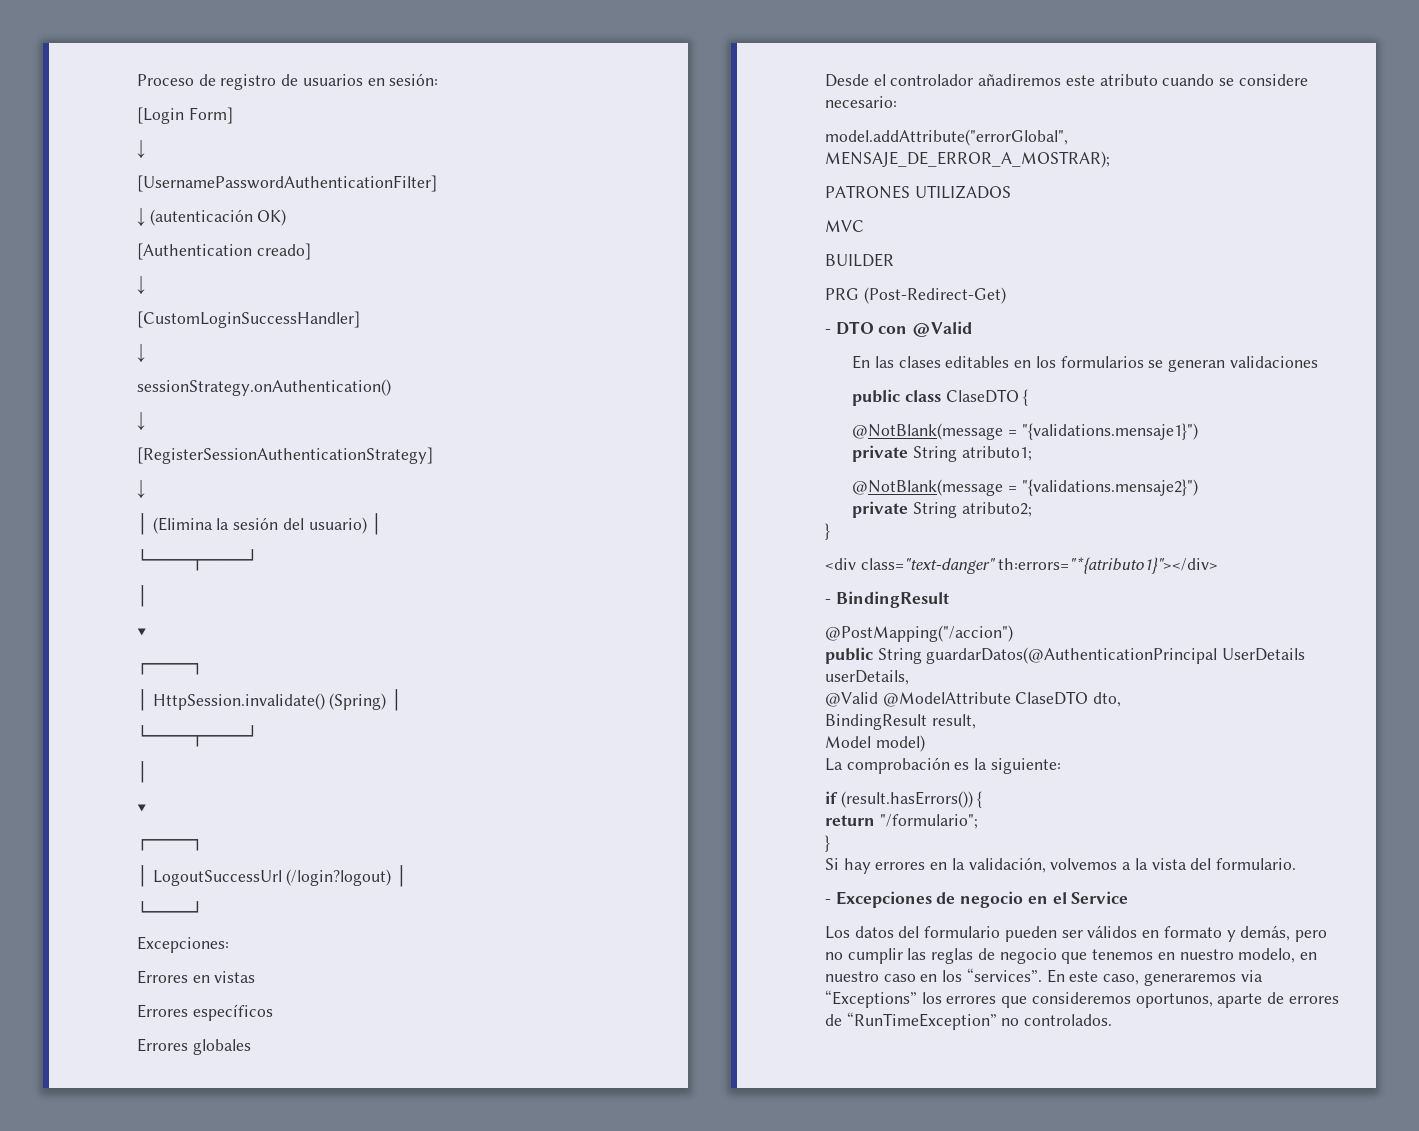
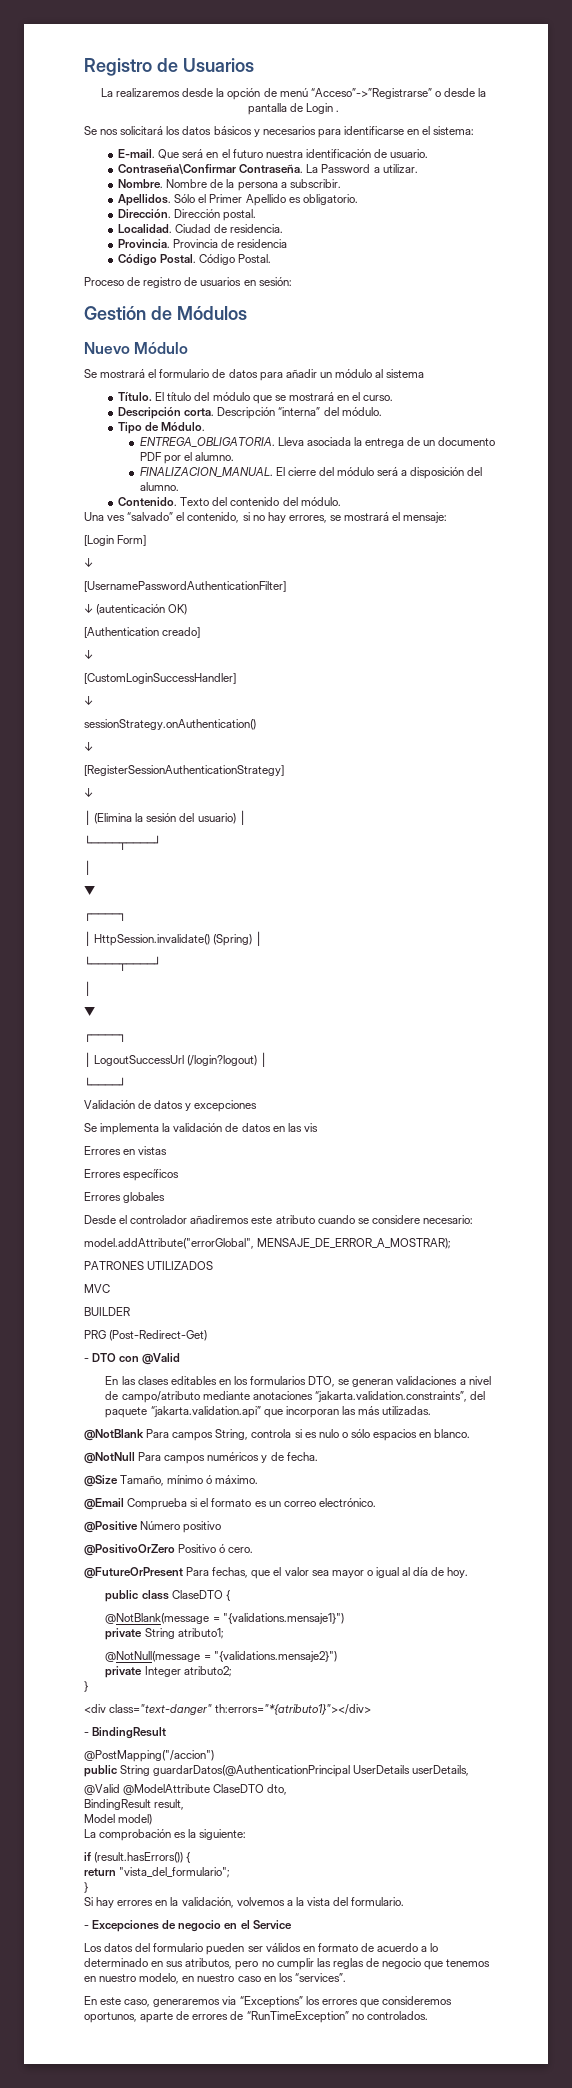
+ Registro de Usuarios
+ La realizaremos desde la opción de menú “Acceso”->”Registrarse” o desde la pantalla de Login .
+ Se nos solicitará los datos básicos y necesarios para identificarse en el sistema:
+ E-mail. Que será en el futuro nuestra identificación de usuario.
+ Contraseña\Confirmar Contraseña. La Password a utilizar.
+ Nombre. Nombre de la persona a subscribir.
+ Apellidos. Sólo el Primer Apellido es obligatorio.
+ Dirección. Dirección postal.
+ Localidad. Ciudad de residencia.
+ Provincia. Provincia de residencia
+ Código Postal. Código Postal.
+ Gestión de Módulos
+ Nuevo Módulo
+ Se mostrará el formulario de datos para añadir un módulo al sistema
+ Título. El título del módulo que se mostrará en el curso.
+ Descripción corta. Descripción “interna” del módulo.
+ Tipo de Módulo.
+ ENTREGA_OBLIGATORIA. Lleva asociada la entrega de un documento PDF por el alumno.
+ FINALIZACION_MANUAL. El cierre del módulo será a disposición del alumno.
+ Contenido. Texto del contenido del módulo.
+ Una ves “salvado” el contenido, si no hay errores, se mostrará el mensaje:
- Excepciones:
+ Validación de datos y excepciones
+ Se implementa la validación de datos en las vis
- En las clases editables en los formularios se generan validaciones
+ En las clases editables en los formularios DTO, se generan validaciones a nivel de campo/atributo mediante anotaciones “jakarta.validation.constraints”, del paquete “jakarta.validation.api” que incorporan las más utilizadas.
+ @NotBlank Para campos String, controla si es nulo o sólo espacios en blanco.
+ @NotNull Para campos numéricos y de fecha.
+ @Size Tamaño, mínimo ó máximo.
+ @Email Comprueba si el formato es un correo electrónico.
+ @Positive Número positivo
+ @PositivoOrZero Positivo ó cero.
+ @FutureOrPresent Para fechas, que el valor sea mayor o igual al día de hoy.
- @NotBlank(message = "{validations.mensaje2}")
+ @NotNull(message = "{validations.mensaje2}")
- private String atributo2;
+ private Integer atributo2;
- return "/formulario";
+ return "vista_del_formulario";
- Los datos del formulario pueden ser válidos en formato y demás, pero no cumplir las reglas de negocio que tenemos en nuestro modelo, en nuestro caso en los “services”. En este caso, generaremos via “Exceptions” los errores que consideremos oportunos, aparte de errores de “RunTimeException” no controlados.
+ Los datos del formulario pueden ser válidos en formato de acuerdo a lo determinado en sus atributos, pero no cumplir las reglas de negocio que tenemos en nuestro modelo, en nuestro caso en los “services”.
+ En este caso, generaremos via “Exceptions” los errores que consideremos oportunos, aparte de errores de “RunTimeException” no controlados.

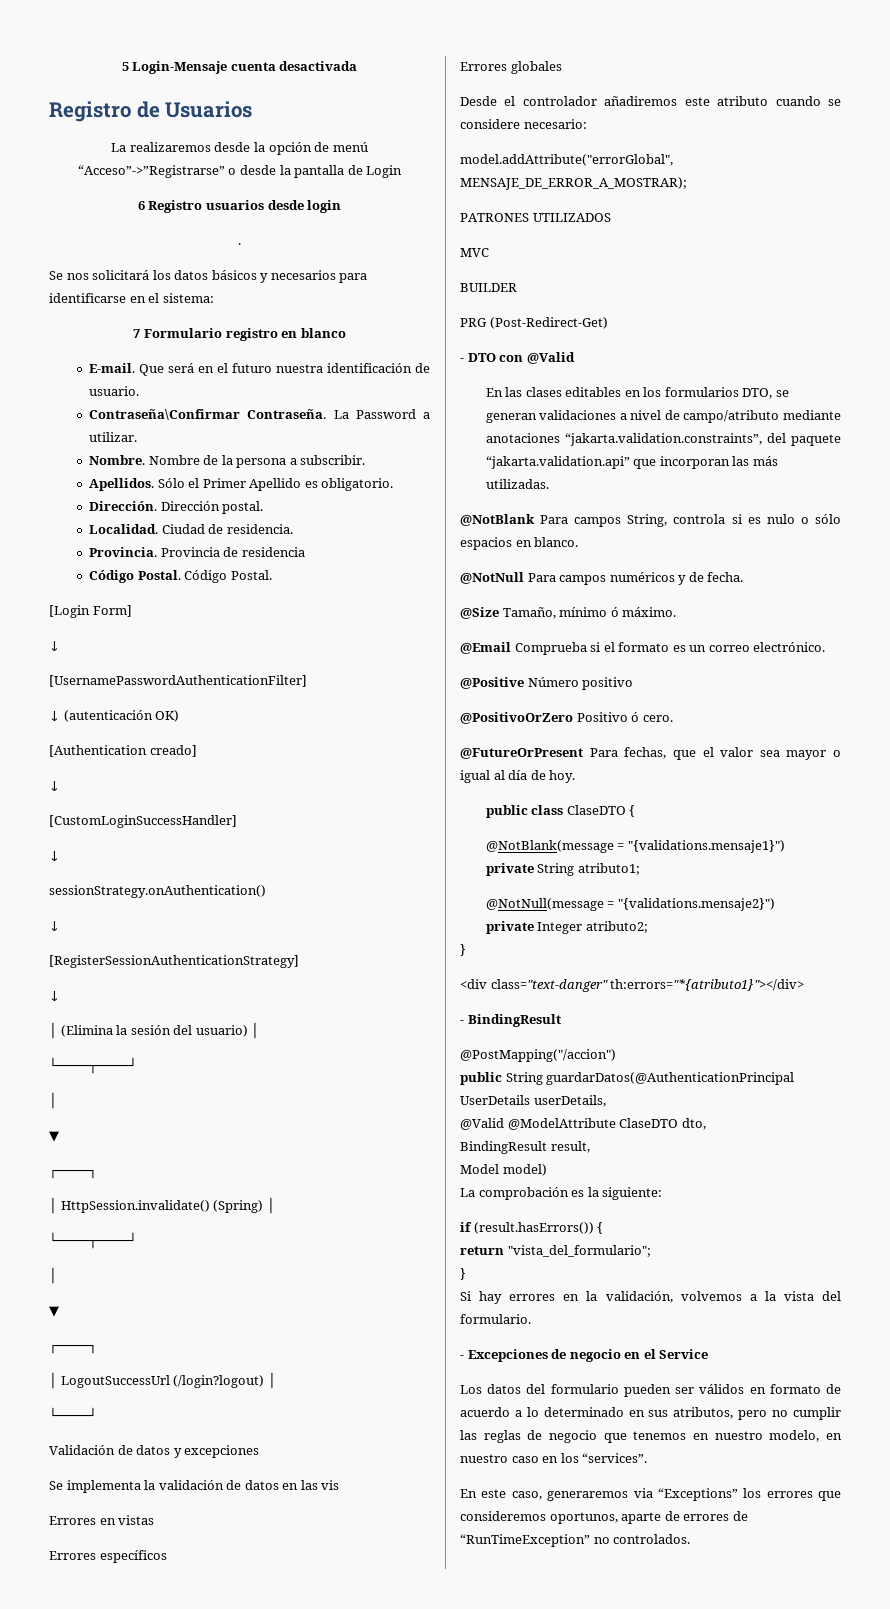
+ 5 Login-Mensaje cuenta desactivada
- La realizaremos desde la opción de menú “Acceso”->”Registrarse” o desde la pantalla de Login .
+ La realizaremos desde la opción de menú “Acceso”->”Registrarse” o desde la pantalla de Login
+ 6 Registro usuarios desde login
+ .
+ 7 Formulario registro en blanco
- Proceso de registro de usuarios en sesión:
- Gestión de Módulos
- Nuevo Módulo
- Se mostrará el formulario de datos para añadir un módulo al sistema
- Título. El título del módulo que se mostrará en el curso.
- Descripción corta. Descripción “interna” del módulo.
- Tipo de Módulo.
- ENTREGA_OBLIGATORIA. Lleva asociada la entrega de un documento PDF por el alumno.
- FINALIZACION_MANUAL. El cierre del módulo será a disposición del alumno.
- Contenido. Texto del contenido del módulo.
- Una ves “salvado” el contenido, si no hay errores, se mostrará el mensaje:

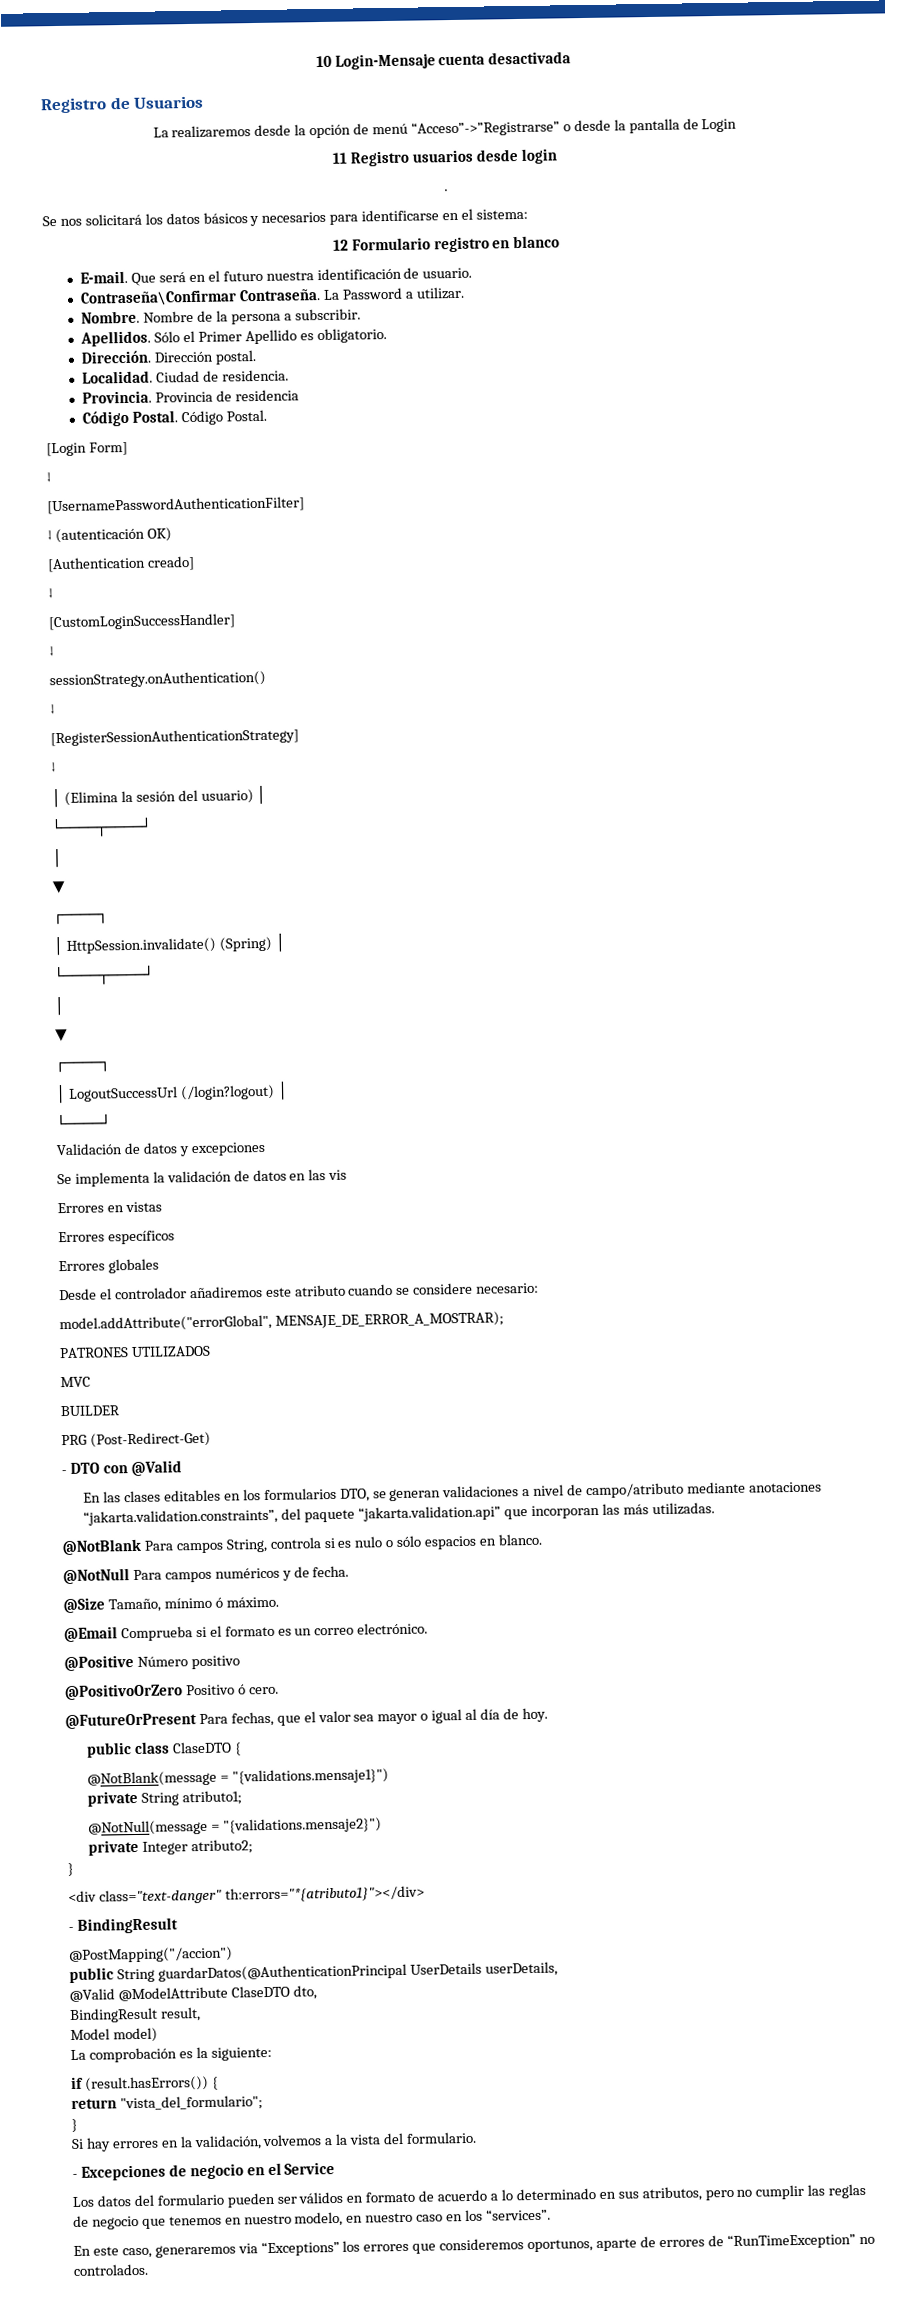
- 5 Login-Mensaje cuenta desactivada
+ 10 Login-Mensaje cuenta desactivada
- 6 Registro usuarios desde login
+ 11 Registro usuarios desde login
- 7 Formulario registro en blanco
+ 12 Formulario registro en blanco

